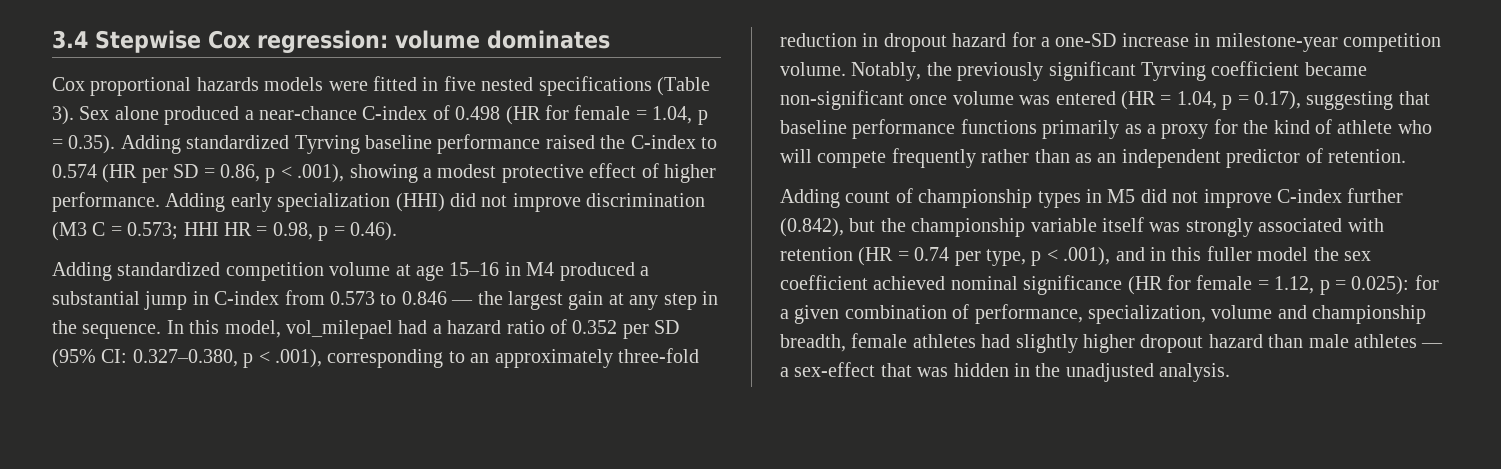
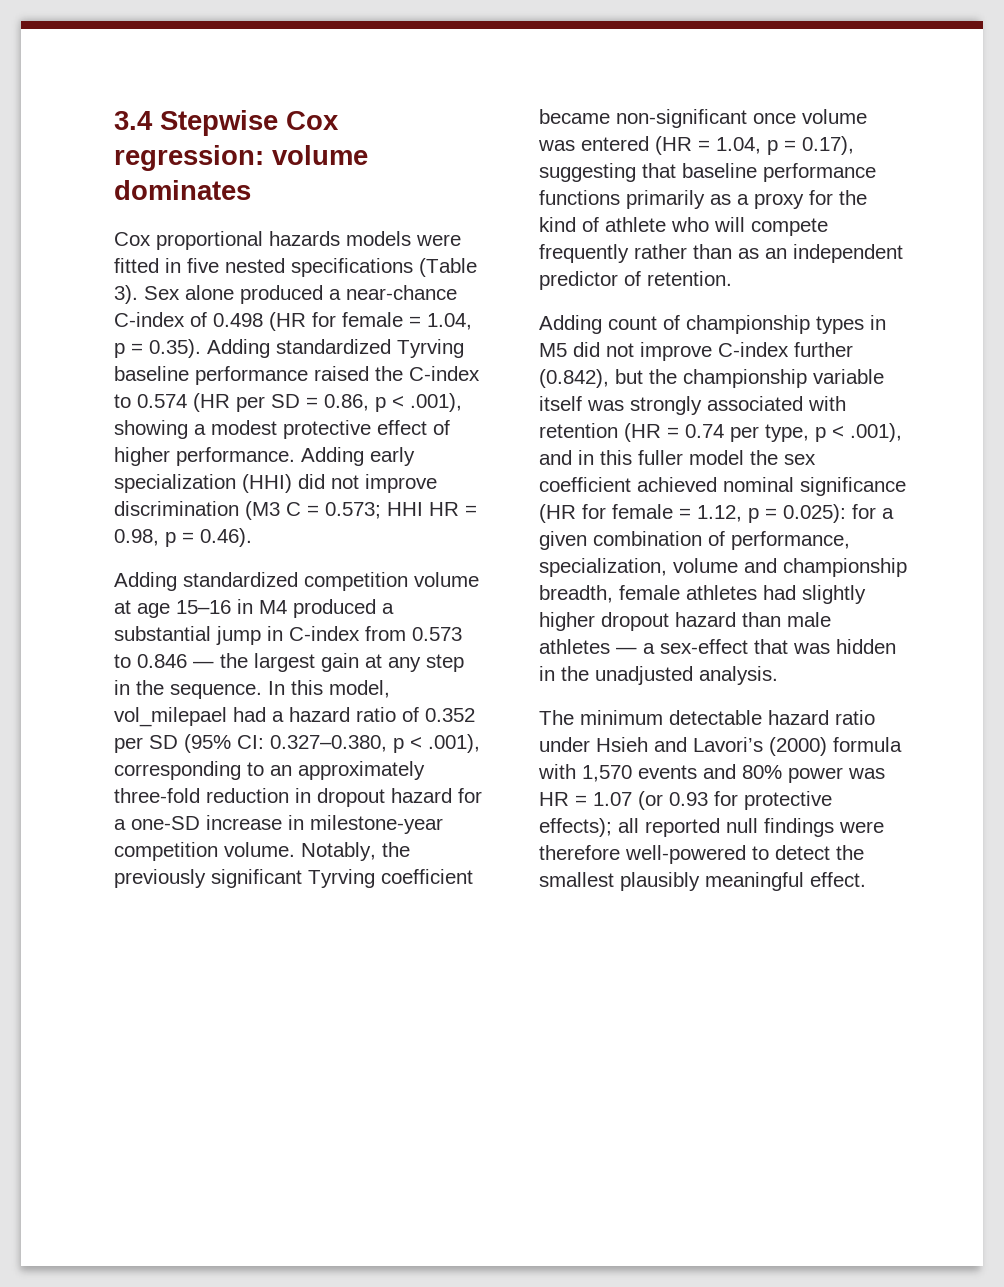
+ The minimum detectable hazard ratio under Hsieh and Lavori’s (2000) formula with 1,570 events and 80% power was HR = 1.07 (or 0.93 for protective effects); all reported null findings were therefore well-powered to detect the smallest plausibly meaningful effect.

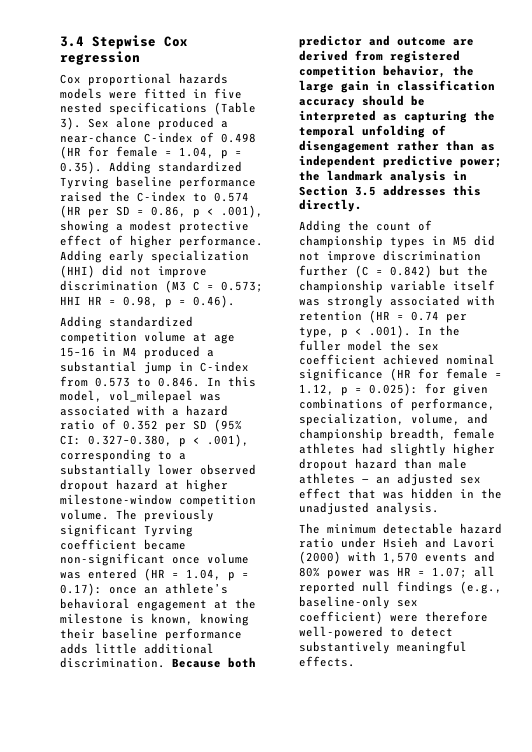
- 3.4 Stepwise Cox regression: volume dominates
+ 3.4 Stepwise Cox regression
- Adding standardized competition volume at age 15–16 in M4 produced a substantial jump in C-index from 0.573 to 0.846 — the largest gain at any step in the sequence. In this model, vol_milepael had a hazard ratio of 0.352 per SD (95% CI:
+ Adding standardized competition volume at age 15–16 in M4 produced a substantial jump in C-index from 0.573 to 0.846. In this model, vol_milepael was associated with a hazard ratio of 0.352 per SD (95% CI:
- 0.327–0.380, p < .001), corresponding to an approximately three-fold reduction in dropout hazard for a one-SD increase in milestone-year competition volume. Notably, the previously significant Tyrving coefficient became non-significant once volume was entered (HR = 1.04, p = 0.17), suggesting that baseline performance functions primarily as a proxy for the kind of athlete who will compete frequently rather than as an independent predictor of retention.
- Adding count of championship types in M5 did not improve C-index further (0.842), but the championship variable itself was strongly associated with retention (HR = 0.74 per type, p < .001), and in this fuller model the sex coefficient achieved nominal significance (HR for female = 1.12, p = 0.025):
+ 0.327–0.380, p < .001), corresponding to a substantially lower observed dropout hazard at higher milestone-window competition volume. The previously significant Tyrving coefficient became non-significant once volume was entered (HR = 1.04, p = 0.17): once an athlete’s behavioral engagement at the milestone is known, knowing their baseline performance adds little additional discrimination. Because both predictor and outcome are derived from registered competition behavior, the large gain in classification accuracy should be interpreted as capturing the temporal unfolding of disengagement rather than as independent predictive power; the landmark analysis in Section 3.5 addresses this directly.
+ Adding the count of championship types in M5 did not improve discrimination further (C = 0.842) but the championship variable itself was strongly associated with retention (HR = 0.74 per type, p < .001). In the fuller model the sex coefficient achieved nominal significance (HR for female = 1.12, p = 0.025):
- for a given combination of performance, specialization, volume and championship breadth, female athletes had slightly higher dropout hazard than male athletes — a sex-effect that was hidden in the unadjusted analysis.
+ for given combinations of performance, specialization, volume, and championship breadth, female athletes had slightly higher dropout hazard than male athletes — an adjusted sex effect that was hidden in the unadjusted analysis.
- The minimum detectable hazard ratio under Hsieh and Lavori’s (2000) formula with 1,570 events and 80% power was HR = 1.07 (or 0.93 for protective effects); all reported null findings were therefore well-powered to detect the smallest plausibly meaningful effect.
+ The minimum detectable hazard ratio under Hsieh and Lavori (2000) with 1,570 events and 80% power was HR = 1.07; all reported null findings (e.g., baseline-only sex coefficient) were therefore well-powered to detect substantively meaningful effects.

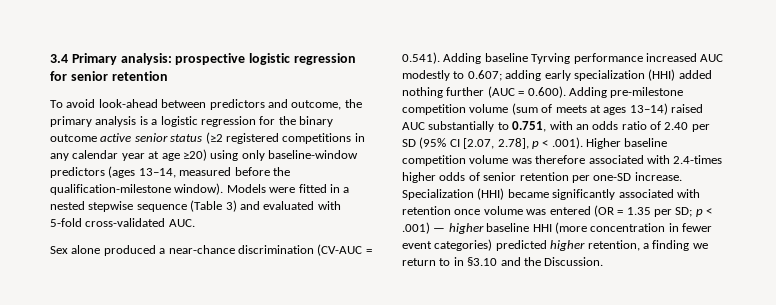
- 3.4 Stepwise Cox regression
- Cox proportional hazards models were fitted in five nested specifications (Table 3). Sex alone produced a near-chance C-index of 0.498 (HR for female = 1.04, p = 0.35). Adding standardized Tyrving baseline performance raised the C-index to 0.574 (HR per SD = 0.86, p < .001), showing a modest protective effect of higher performance. Adding early specialization (HHI) did not improve discrimination (M3 C = 0.573; HHI HR = 0.98, p = 0.46).
- Adding standardized competition volume at age 15–16 in M4 produced a substantial jump in C-index from 0.573 to 0.846. In this model, vol_milepael was associated with a hazard ratio of 0.352 per SD (95% CI: 0.327–0.380, p < .001), corresponding to a substantially lower observed dropout hazard at higher milestone-window competition volume. The previously significant Tyrving coefficient became non-significant once volume was entered (HR = 1.04, p = 0.17): once an athlete’s behavioral engagement at the milestone is known, knowing their baseline performance adds little additional discrimination. Because both predictor and outcome are derived from registered competition behavior, the large gain in classification accuracy should be interpreted as capturing the temporal unfolding of disengagement rather than as independent predictive power; the landmark analysis in Section 3.5 addresses this directly.
- Adding the count of championship types in M5 did not improve discrimination further (C = 0.842) but the championship variable itself was strongly associated with retention (HR = 0.74 per type, p < .001). In the fuller model the sex coefficient achieved nominal significance (HR for female = 1.12, p = 0.025): for given combinations of performance, specialization, volume, and championship breadth, female athletes had slightly higher dropout hazard than male athletes — an adjusted sex effect that was hidden in the unadjusted analysis.
- The minimum detectable hazard ratio under Hsieh and Lavori (2000) with 1,570 events and 80% power was HR = 1.07; all reported null findings (e.g., baseline-only sex coefficient) were therefore well-powered to detect substantively meaningful effects.
+ 3.4 Primary analysis: prospective logistic regression for senior retention
+ To avoid look-ahead between predictors and outcome, the primary analysis is a logistic regression for the binary outcome active senior status (≥2 registered competitions in any calendar year at age ≥20) using only baseline-window predictors (ages 13–14, measured before the qualification-milestone window). Models were fitted in a nested stepwise sequence (Table 3) and evaluated with 5-fold cross-validated AUC.
+ Sex alone produced a near-chance discrimination (CV-AUC = 0.541). Adding baseline Tyrving performance increased AUC modestly to 0.607; adding early specialization (HHI) added nothing further (AUC = 0.600). Adding pre-milestone competition volume (sum of meets at ages 13–14) raised AUC substantially to 0.751, with an odds ratio of 2.40 per SD (95% CI [2.07, 2.78], p < .001). Higher baseline competition volume was therefore associated with 2.4-times higher odds of senior retention per one-SD increase. Specialization (HHI) became significantly associated with retention once volume was entered (OR = 1.35 per SD; p < .001) — higher baseline HHI (more concentration in fewer event categories) predicted higher retention, a finding we return to in §3.10 and the Discussion.

